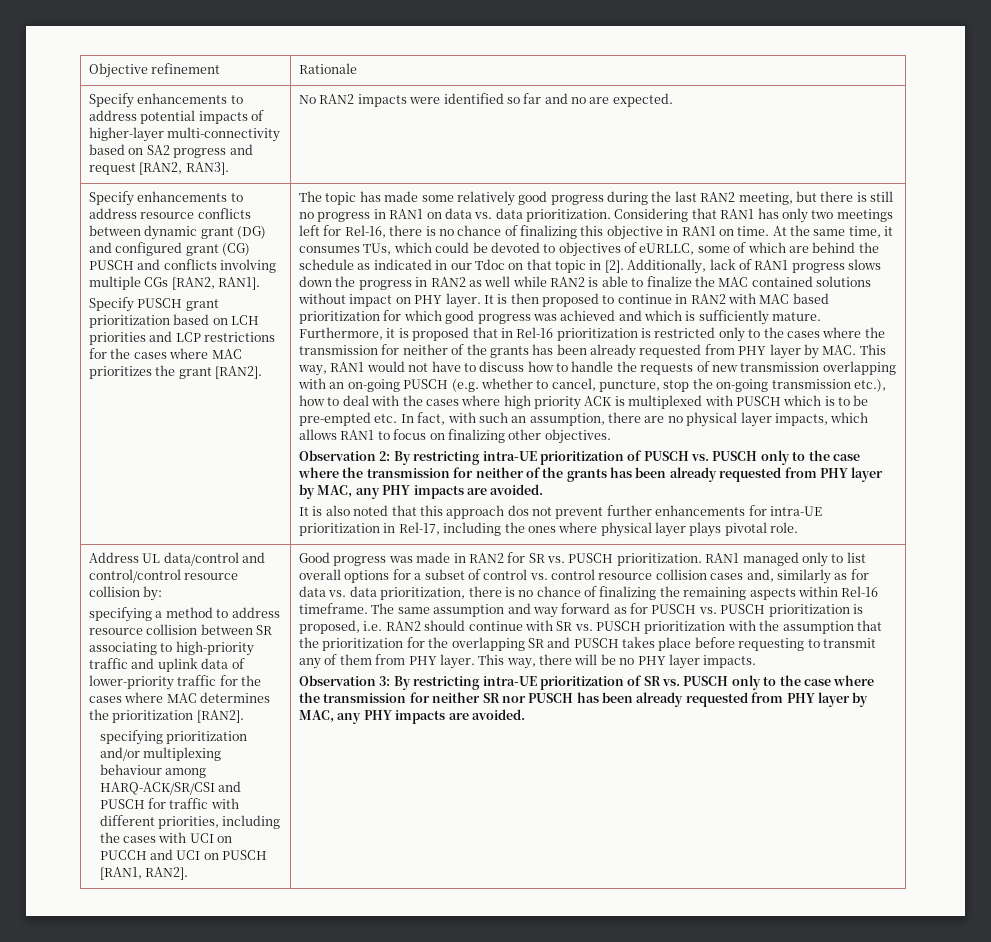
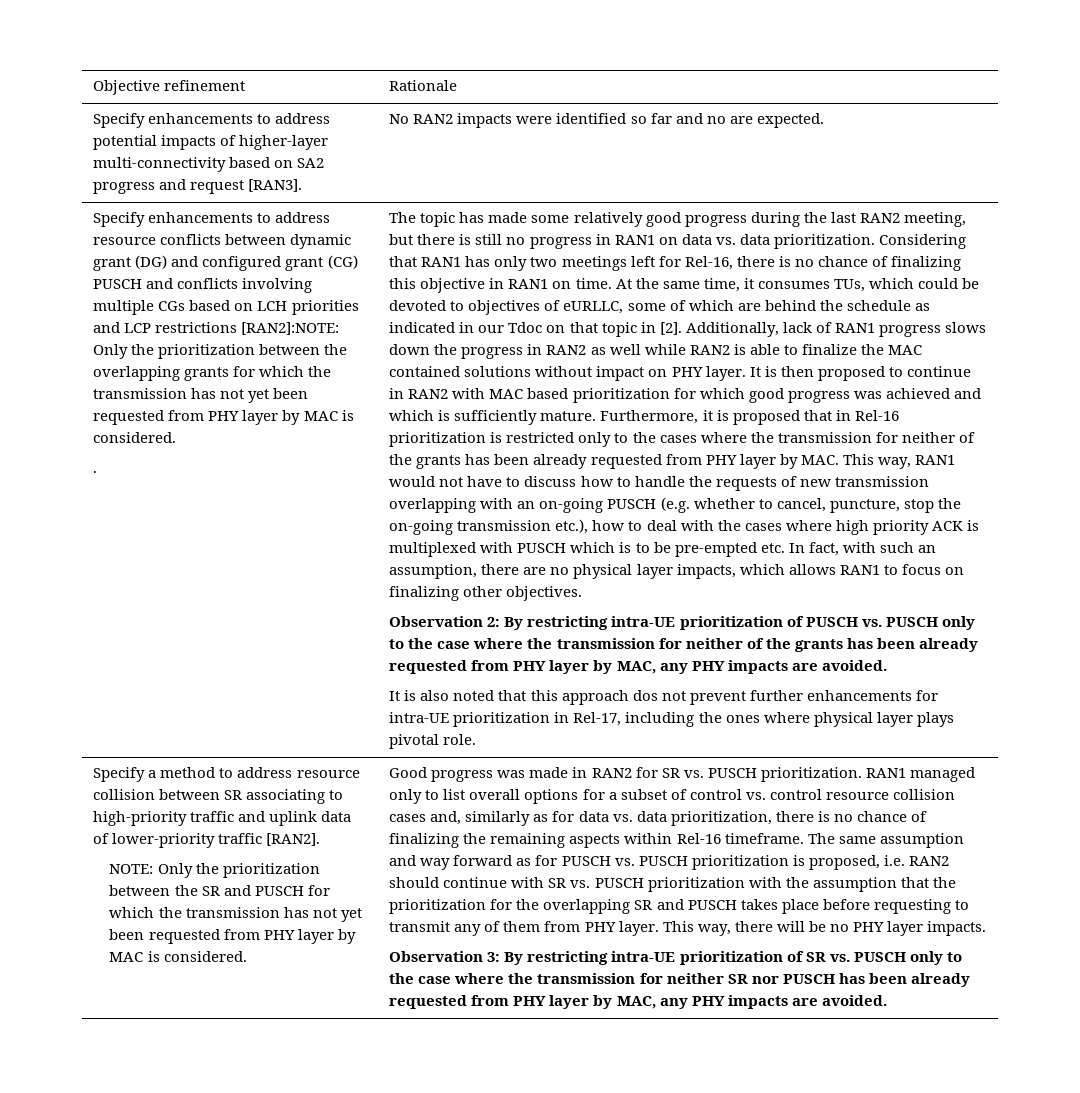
- Specify enhancements to address potential impacts of higher-layer multi-connectivity based on SA2 progress and request [RAN2, RAN3]. | No RAN2 impacts were identified so far and no are expected.
+ Specify enhancements to address potential impacts of higher-layer multi-connectivity based on SA2 progress and request [RAN3]. | No RAN2 impacts were identified so far and no are expected.
- Specify enhancements to address resource conflicts between dynamic grant (DG) and configured grant (CG) PUSCH and conflicts involving multiple CGs [RAN2, RAN1].
- Specify PUSCH grant prioritization based on LCH priorities and LCP restrictions for the cases where MAC prioritizes the grant [RAN2].
+ Specify enhancements to address resource conflicts between dynamic grant (DG) and configured grant (CG) PUSCH and conflicts involving multiple CGs based on LCH priorities and LCP restrictions [RAN2]:NOTE: Only the prioritization between the overlapping grants for which the transmission has not yet been requested from PHY layer by MAC is considered.
+ .
- Address UL data/control and control/control resource collision by:
- specifying a method to address resource collision between SR associating to high-priority traffic and uplink data of lower-priority traffic for the cases where MAC determines the prioritization [RAN2].
- specifying prioritization and/or multiplexing behaviour among HARQ-ACK/SR/CSI and PUSCH for traffic with different priorities, including the cases with UCI on PUCCH and UCI on PUSCH [RAN1, RAN2].
+ Specify a method to address resource collision between SR associating to high-priority traffic and uplink data of lower-priority traffic [RAN2].
+ NOTE: Only the prioritization between the SR and PUSCH for which the transmission has not yet been requested from PHY layer by MAC is considered.

